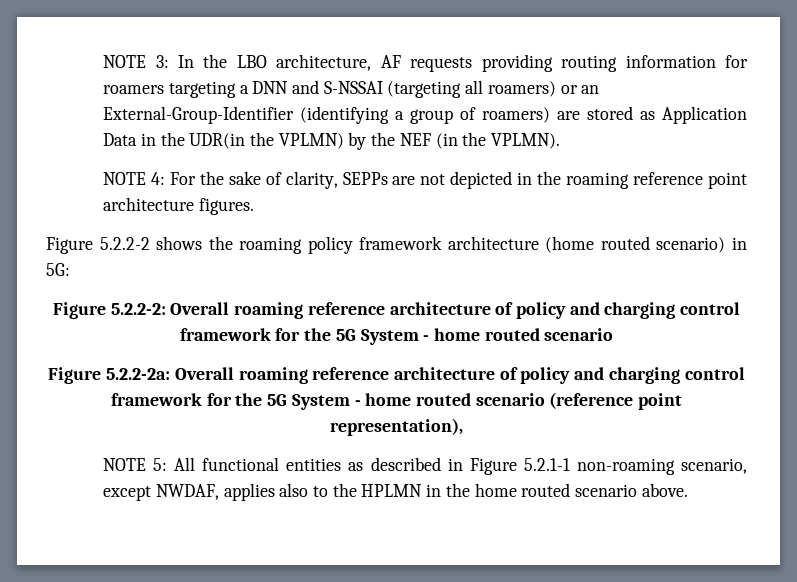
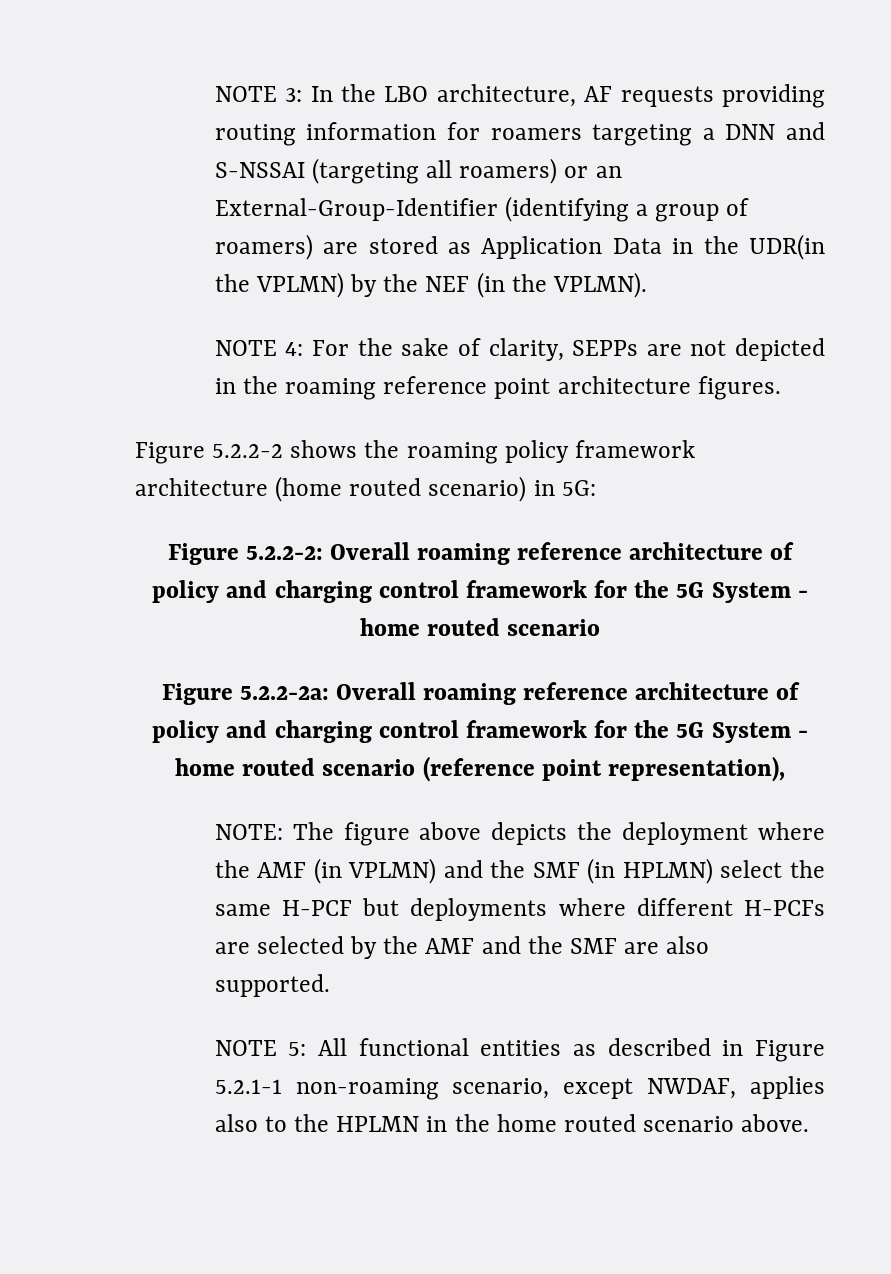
+ NOTE: The figure above depicts the deployment where the AMF (in VPLMN) and the SMF (in HPLMN) select the same H-PCF but deployments where different H-PCFs are selected by the AMF and the SMF are also supported.

